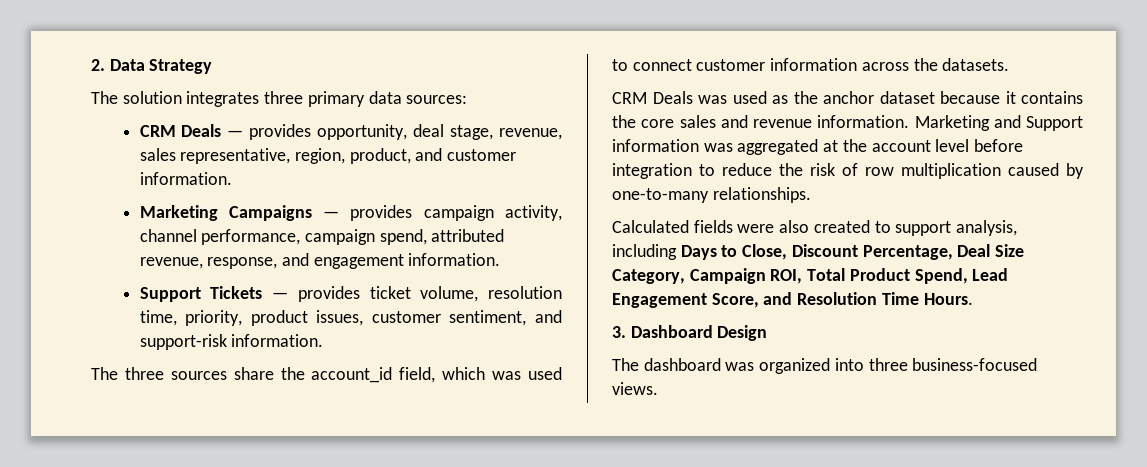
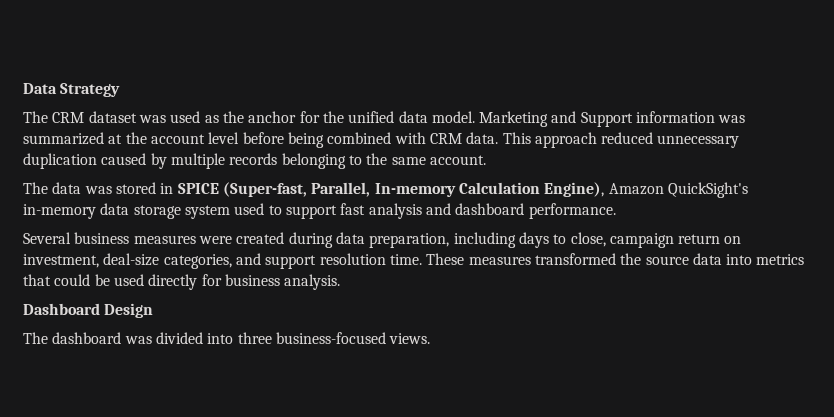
- 2. Data Strategy
+ Data Strategy
- The solution integrates three primary data sources:
- CRM Deals — provides opportunity, deal stage, revenue, sales representative, region, product, and customer information.
- Marketing Campaigns — provides campaign activity, channel performance, campaign spend, attributed revenue, response, and engagement information.
- Support Tickets — provides ticket volume, resolution time, priority, product issues, customer sentiment, and support-risk information.
- The three sources share the account_id field, which was used to connect customer information across the datasets.
- CRM Deals was used as the anchor dataset because it contains the core sales and revenue information.
+ The CRM dataset was used as the anchor for the unified data model.
- Marketing and Support information was aggregated at the account level before integration to reduce the risk of row multiplication caused by one-to-many relationships.
- Calculated fields were also created to support analysis, including Days to Close, Discount Percentage, Deal Size Category, Campaign ROI, Total Product Spend, Lead Engagement Score, and Resolution Time Hours.
- 3. Dashboard Design
+ Marketing and Support information was summarized at the account level before being combined with CRM data. This approach reduced unnecessary duplication caused by multiple records belonging to the same account.
+ The data was stored in SPICE (Super-fast, Parallel, In-memory Calculation Engine), Amazon QuickSight's in-memory data storage system used to support fast analysis and dashboard performance.
+ Several business measures were created during data preparation, including days to close, campaign return on investment, deal-size categories, and support resolution time. These measures transformed the source data into metrics that could be used directly for business analysis.
+ Dashboard Design
- The dashboard was organized into three business-focused views.
+ The dashboard was divided into three business-focused views.

